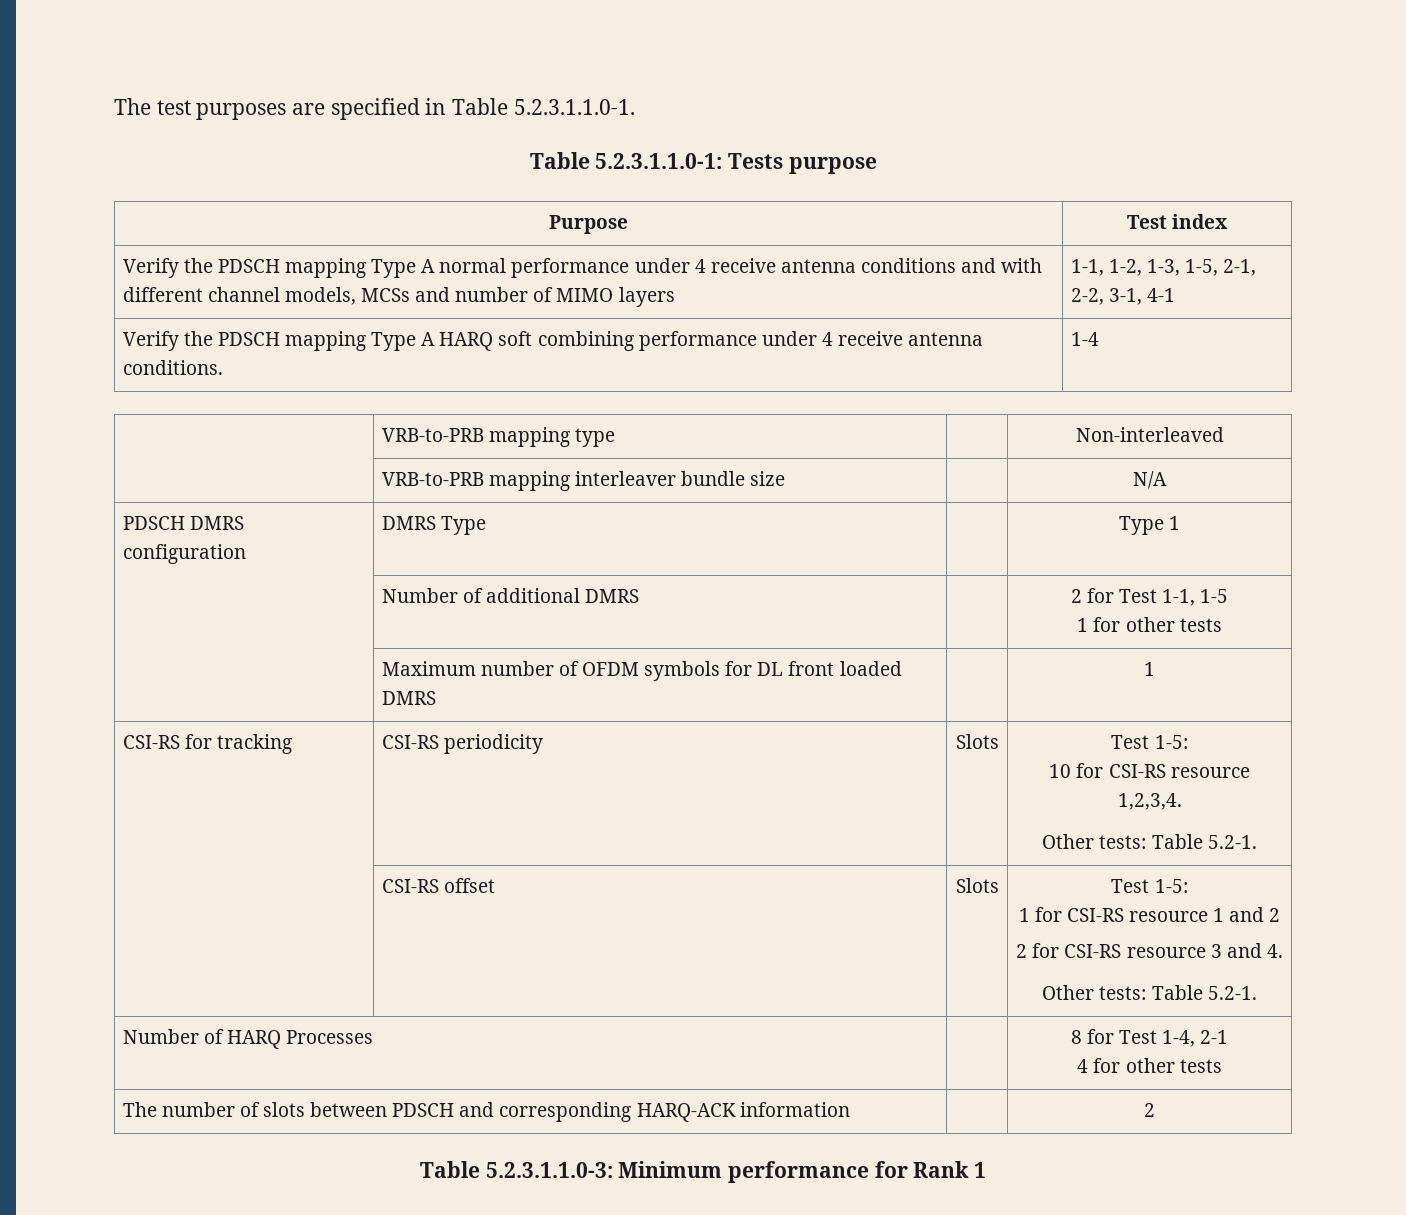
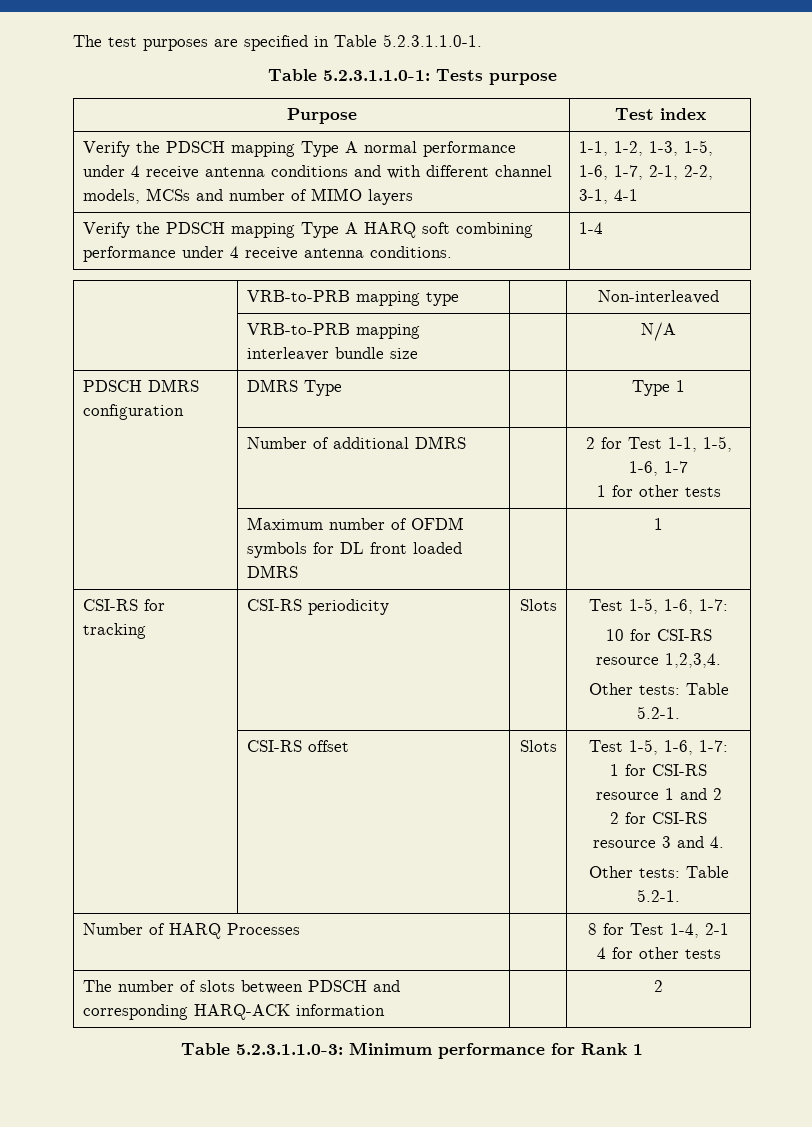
- Verify the PDSCH mapping Type A normal performance under 4 receive antenna conditions and with different channel models, MCSs and number of MIMO layers | 1-1, 1-2, 1-3, 1-5, 2-1, 2-2, 3-1, 4-1
+ Verify the PDSCH mapping Type A normal performance under 4 receive antenna conditions and with different channel models, MCSs and number of MIMO layers | 1-1, 1-2, 1-3, 1-5, 1-6, 1-7, 2-1, 2-2, 3-1, 4-1
- | Number of additional DMRS | | 2 for Test 1-1, 1-5
+ | Number of additional DMRS | | 2 for Test 1-1, 1-5, 1-6, 1-7
- CSI-RS for tracking | CSI-RS periodicity | Slots | Test 1-5:
+ CSI-RS for tracking | CSI-RS periodicity | Slots | Test 1-5, 1-6, 1-7:
- | CSI-RS offset | Slots | Test 1-5:
+ | CSI-RS offset | Slots | Test 1-5, 1-6, 1-7:

